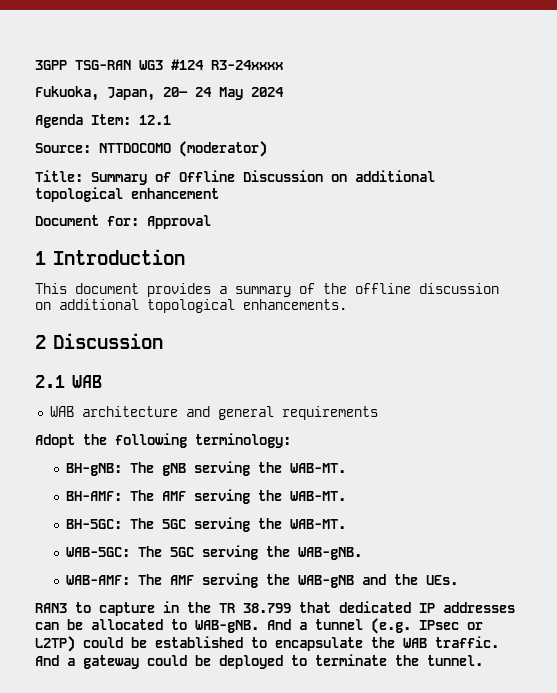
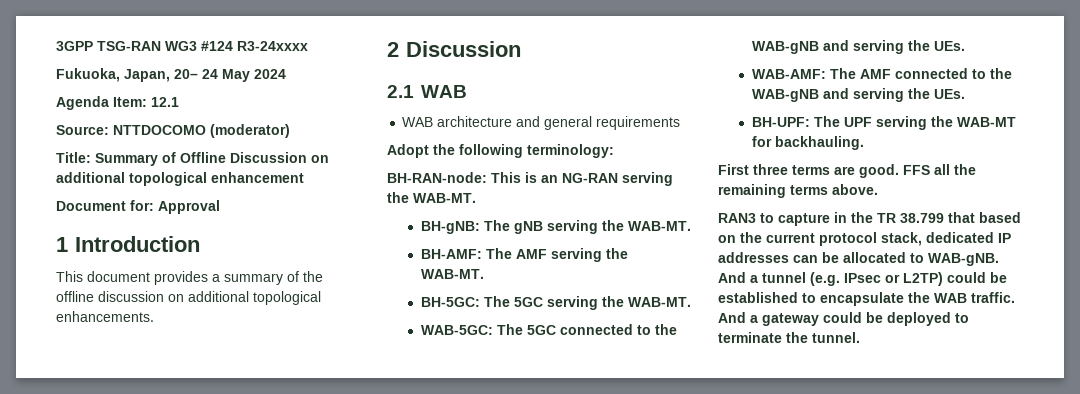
+ BH-RAN-node: This is an NG-RAN serving the WAB-MT.
- WAB-5GC: The 5GC serving the WAB-gNB.
+ WAB-5GC: The 5GC connected to the WAB-gNB and serving the UEs.
- WAB-AMF: The AMF serving the WAB-gNB and the UEs.
+ WAB-AMF: The AMF connected to the WAB-gNB and serving the UEs.
+ BH-UPF: The UPF serving the WAB-MT for backhauling.
+ First three terms are good. FFS all the remaining terms above.
- RAN3 to capture in the TR 38.799 that dedicated IP addresses can be allocated to WAB-gNB.
+ RAN3 to capture in the TR 38.799 that based on the current protocol stack, dedicated IP addresses can be allocated to WAB-gNB.

